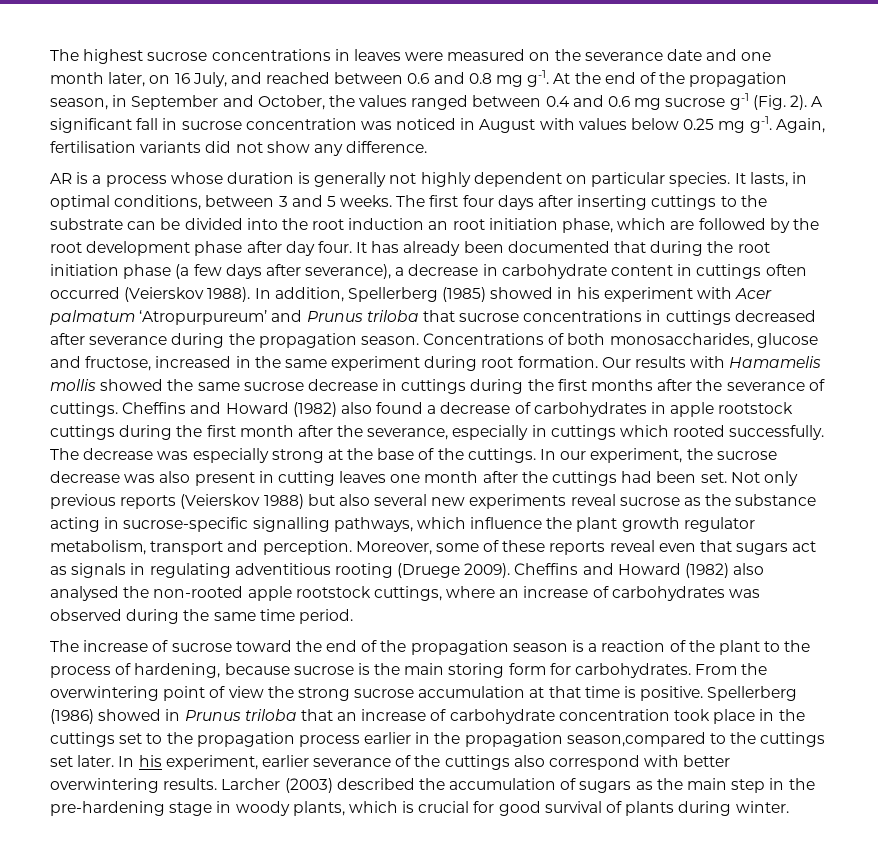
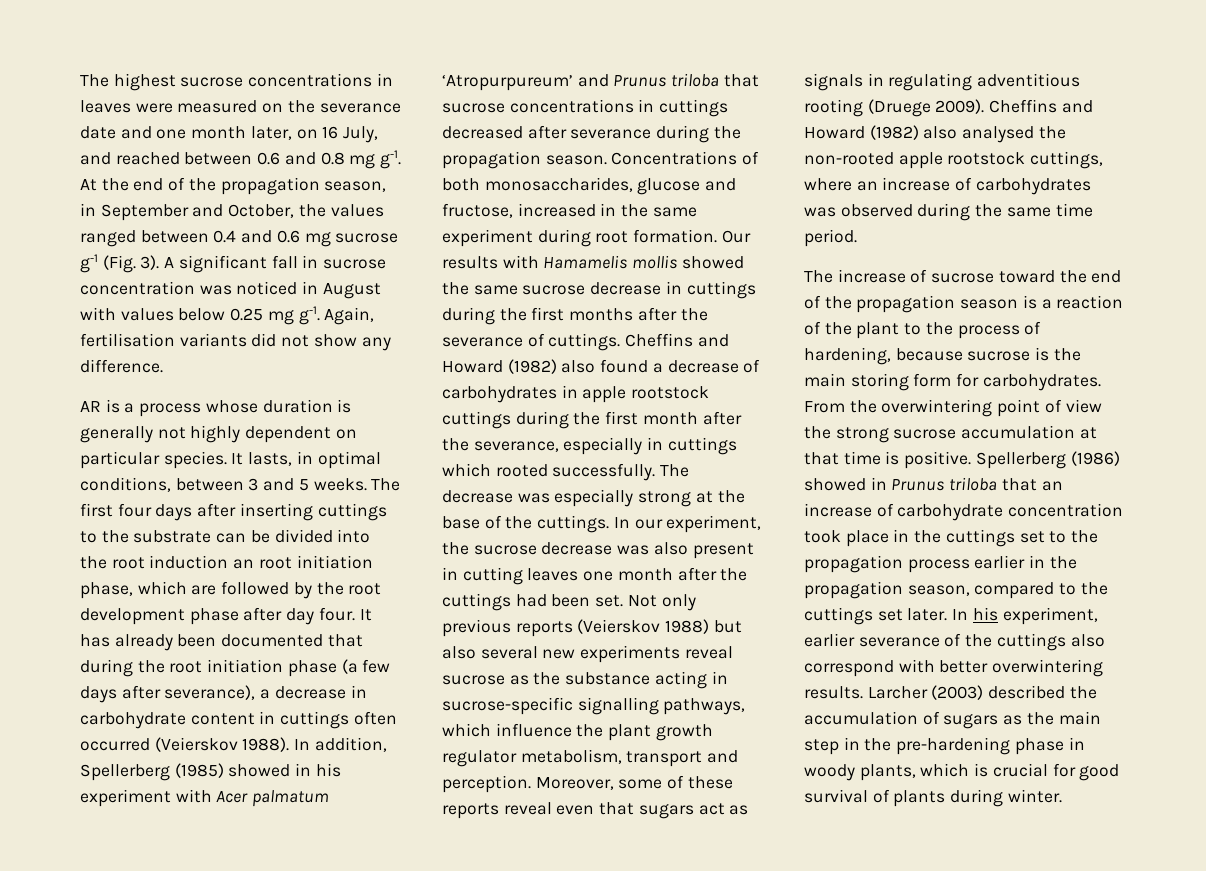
- At the end of the propagation season, in September and October, the values ranged between 0.4 and 0.6 mg sucrose g-1 (Fig. 2).
+ At the end of the propagation season, in September and October, the values ranged between 0.4 and 0.6 mg sucrose g-1 (Fig. 3).
- Spellerberg (1986) showed in Prunus triloba that an increase of carbohydrate concentration took place in the cuttings set to the propagation process earlier in the propagation season,compared to the cuttings set later.
+ Spellerberg (1986) showed in Prunus triloba that an increase of carbohydrate concentration took place in the cuttings set to the propagation process earlier in the propagation season, compared to the cuttings set later.
- Larcher (2003) described the accumulation of sugars as the main step in the pre-hardening stage in woody plants, which is crucial for good survival of plants during winter.
+ Larcher (2003) described the accumulation of sugars as the main step in the pre-hardening phase in woody plants, which is crucial for good survival of plants during winter.

